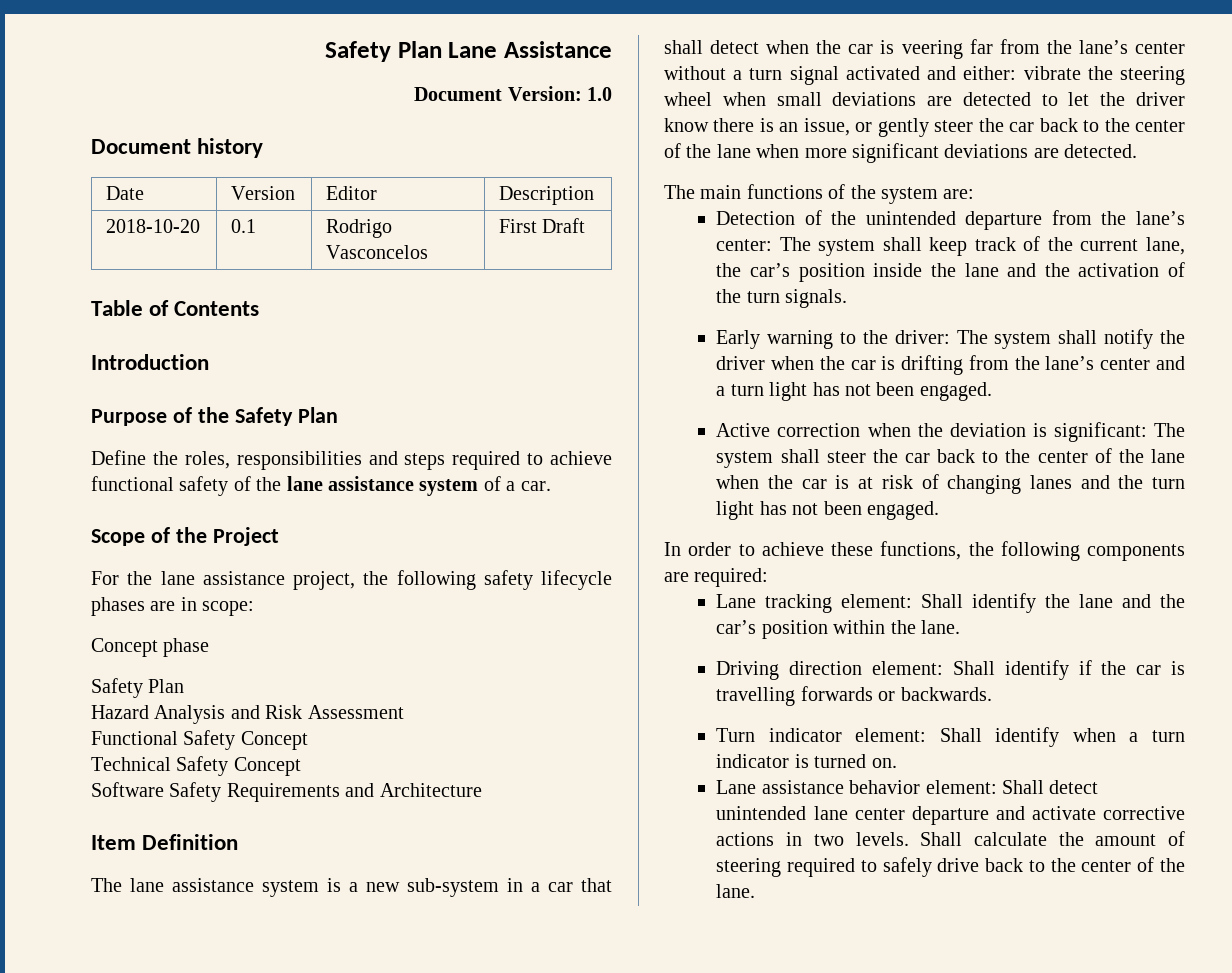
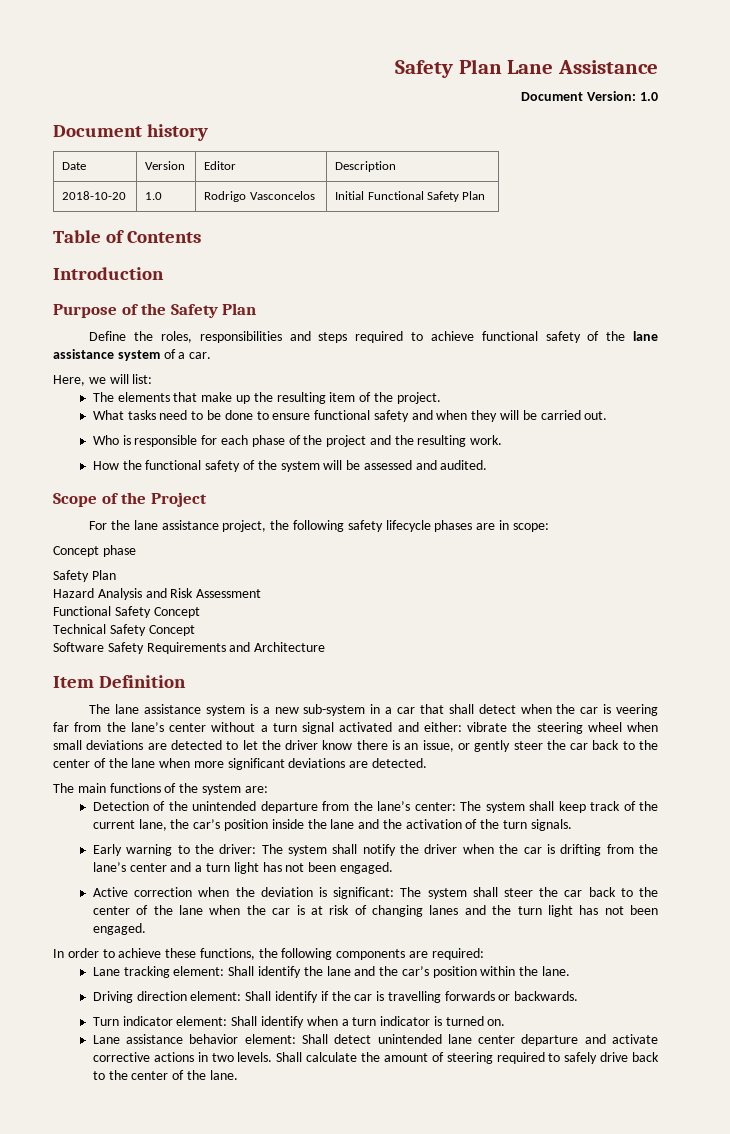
- 2018-10-20 | 0.1 | Rodrigo Vasconcelos | First Draft
+ 2018-10-20 | 1.0 | Rodrigo Vasconcelos | Initial Functional Safety Plan
+ Here, we will list:
+ The elements that make up the resulting item of the project.
+ What tasks need to be done to ensure functional safety and when they will be carried out.
+ Who is responsible for each phase of the project and the resulting work.
+ How the functional safety of the system will be assessed and audited.

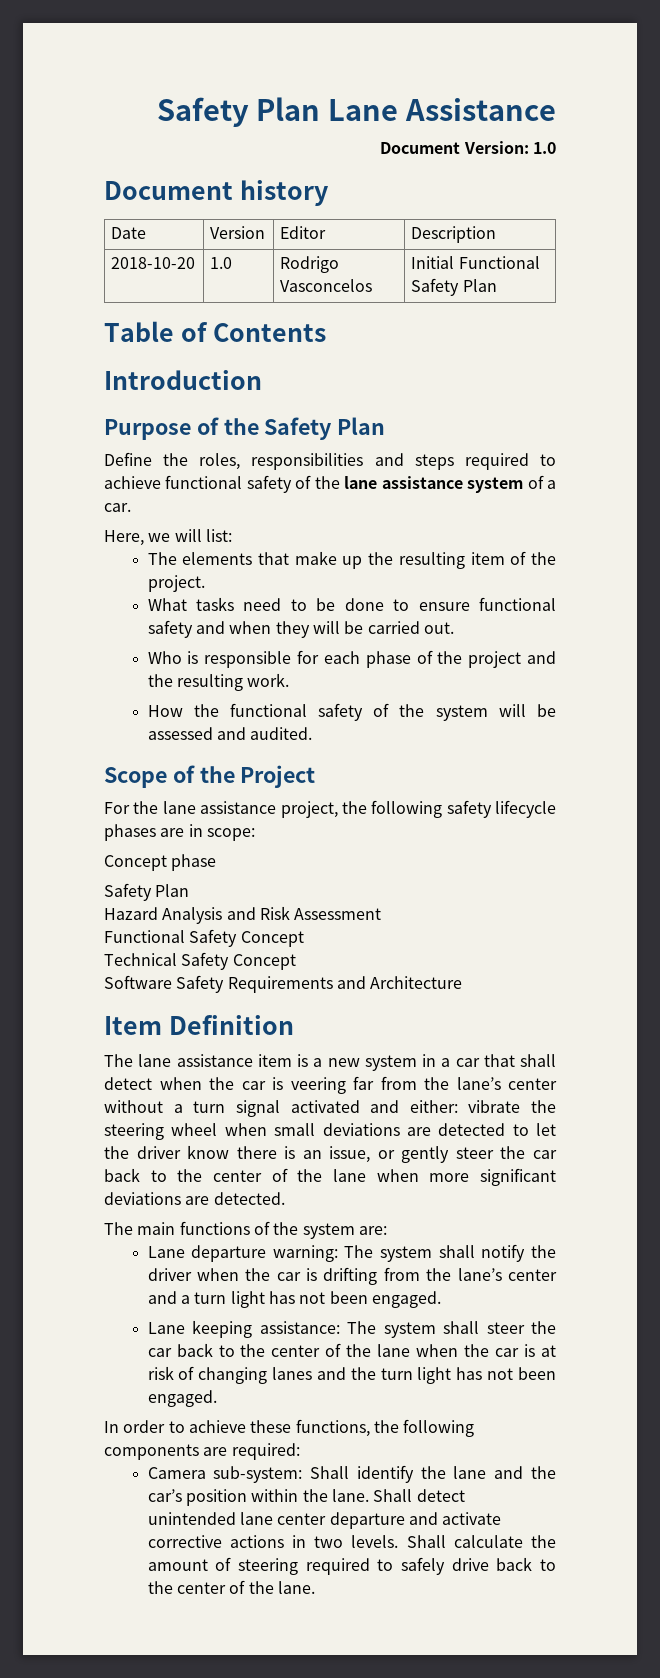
- The lane assistance system is a new sub-system in a car that shall detect when the car is veering far from the lane’s center without a turn signal activated and either:
+ The lane assistance item is a new system in a car that shall detect when the car is veering far from the lane’s center without a turn signal activated and either:
- Detection of the unintended departure from the lane’s center: The system shall keep track of the current lane, the car’s position inside the lane and the activation of the turn signals.
- Early warning to the driver: The system shall notify the driver when the car is drifting from the lane’s center and a turn light has not been engaged.
+ Lane departure warning: The system shall notify the driver when the car is drifting from the lane’s center and a turn light has not been engaged.
- Active correction when the deviation is significant: The system shall steer the car back to the center of the lane when the car is at risk of changing lanes and the turn light has not been engaged.
+ Lane keeping assistance: The system shall steer the car back to the center of the lane when the car is at risk of changing lanes and the turn light has not been engaged.
- Lane tracking element: Shall identify the lane and the car’s position within the lane.
- Driving direction element: Shall identify if the car is travelling forwards or backwards.
- Turn indicator element: Shall identify when a turn indicator is turned on.
- Lane assistance behavior element: Shall detect unintended lane center departure and activate corrective actions in two levels.
+ Camera sub-system: Shall identify the lane and the car’s position within the lane. Shall detect unintended lane center departure and activate corrective actions in two levels.

